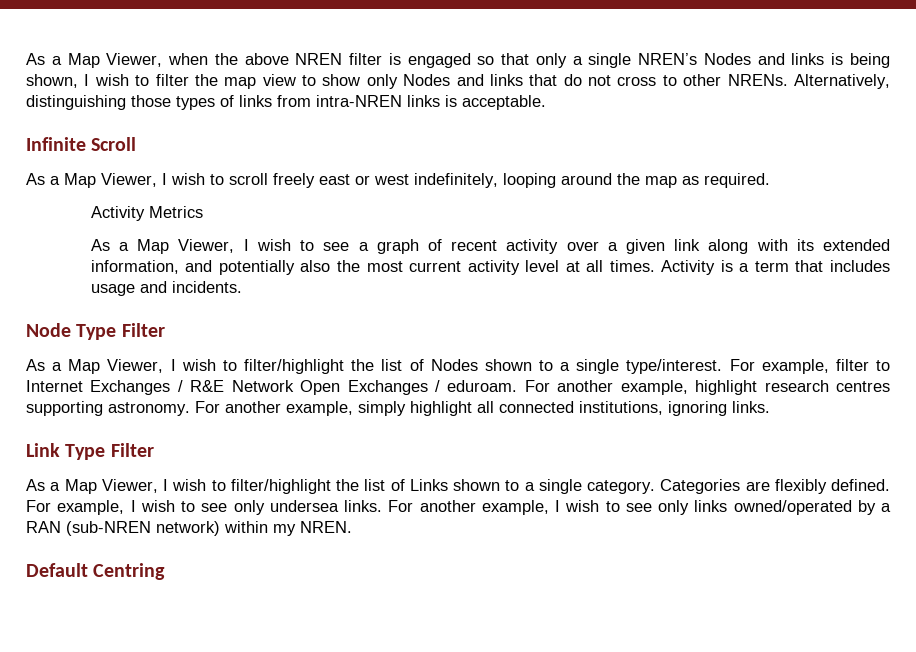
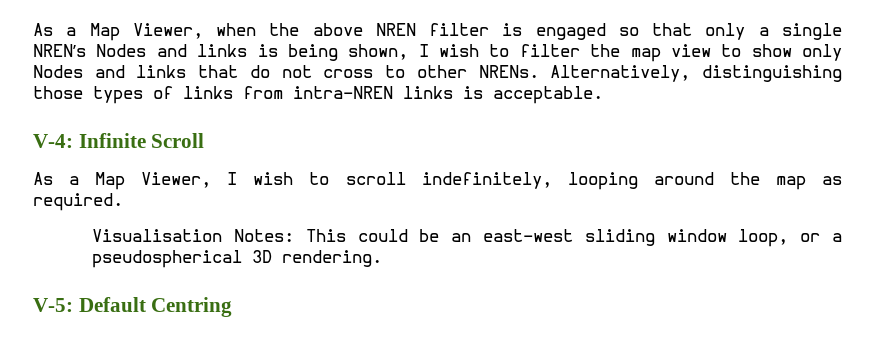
- Infinite Scroll
+ V-4: Infinite Scroll
- As a Map Viewer, I wish to scroll freely east or west indefinitely, looping around the map as required.
+ As a Map Viewer, I wish to scroll indefinitely, looping around the map as required.
- Activity Metrics
- As a Map Viewer, I wish to see a graph of recent activity over a given link along with its extended information, and potentially also the most current activity level at all times. Activity is a term that includes usage and incidents.
- Node Type Filter
- As a Map Viewer, I wish to filter/highlight the list of Nodes shown to a single type/interest. For example, filter to Internet Exchanges / R&E Network Open Exchanges / eduroam. For another example, highlight research centres supporting astronomy. For another example, simply highlight all connected institutions, ignoring links.
- Link Type Filter
- As a Map Viewer, I wish to filter/highlight the list of Links shown to a single category. Categories are flexibly defined. For example, I wish to see only undersea links. For another example, I wish to see only links owned/operated by a RAN (sub-NREN network) within my NREN.
- Default Centring
+ Visualisation Notes: This could be an east-west sliding window loop, or a pseudospherical 3D rendering.
+ V-5: Default Centring

